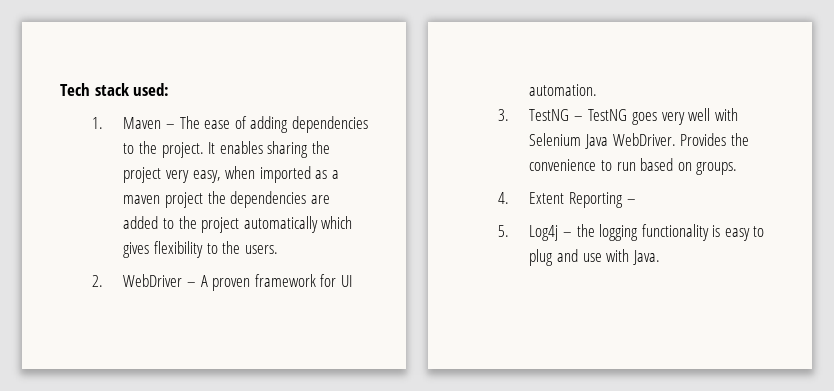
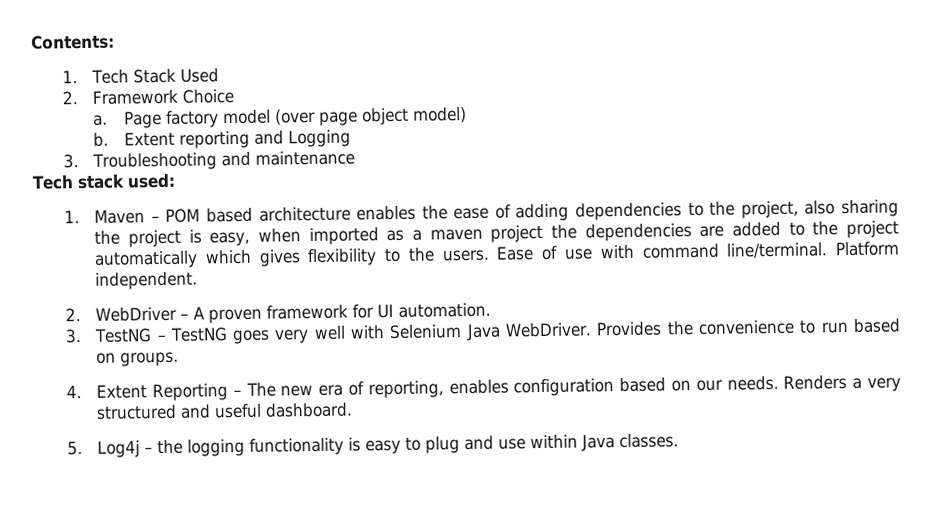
+ Contents:
+ 1. Tech Stack Used
+ 2. Framework Choice
+ a. Page factory model (over page object model)
+ b. Extent reporting and Logging
+ 3. Troubleshooting and maintenance
- 1. Maven – The ease of adding dependencies to the project. It enables sharing the project very easy, when imported as a maven project the dependencies are added to the project automatically which gives flexibility to the users.
+ 1. Maven – POM based architecture enables the ease of adding dependencies to the project, also sharing the project is easy, when imported as a maven project the dependencies are added to the project automatically which gives flexibility to the users. Ease of use with command line/terminal. Platform independent.
- 4. Extent Reporting –
+ 4. Extent Reporting – The new era of reporting, enables configuration based on our needs. Renders a very structured and useful dashboard.
- 5. Log4j – the logging functionality is easy to plug and use with Java.
+ 5. Log4j – the logging functionality is easy to plug and use within Java classes.

